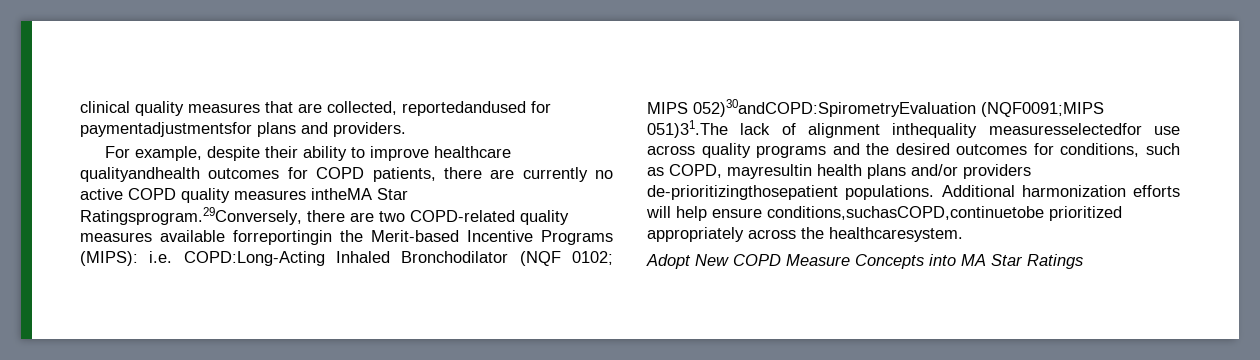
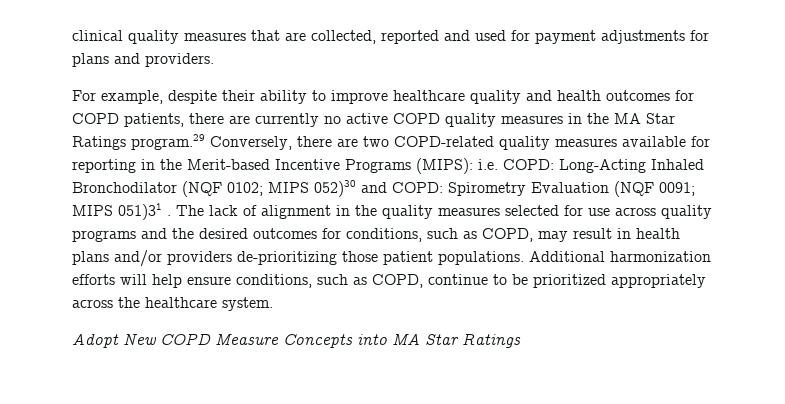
- clinical quality measures that are collected, reportedandused for paymentadjustmentsfor plans and providers.
+ clinical quality measures that are collected, reported and used for payment adjustments for plans and providers.
- For example, despite their ability to improve healthcare qualityandhealth outcomes for COPD patients, there are currently no active COPD quality measures intheMA Star Ratingsprogram.29Conversely, there are two COPD-related quality measures available forreportingin the Merit-based Incentive Programs (MIPS): i.e. COPD:Long-Acting Inhaled Bronchodilator (NQF 0102; MIPS 052)30andCOPD:SpirometryEvaluation (NQF0091;MIPS 051)31.The lack of alignment inthequality measuresselectedfor use across quality programs and the desired outcomes for conditions, such as COPD, mayresultin health plans and/or providers de-prioritizingthosepatient populations.
+ For example, despite their ability to improve healthcare quality and health outcomes for COPD patients, there are currently no active COPD quality measures in the MA Star Ratings program.29 Conversely, there are two COPD-related quality measures available for reporting in the Merit-based Incentive Programs (MIPS): i.e. COPD: Long-Acting Inhaled Bronchodilator (NQF 0102; MIPS 052)30 and COPD: Spirometry Evaluation (NQF 0091; MIPS 051)31 . The lack of alignment in the quality measures selected for use across quality programs and the desired outcomes for conditions, such as COPD, may result in health plans and/or providers de-prioritizing those patient populations.
- Additional harmonization efforts will help ensure conditions,suchasCOPD,continuetobe prioritized appropriately across the healthcaresystem.
+ Additional harmonization efforts will help ensure conditions, such as COPD, continue to be prioritized appropriately across the healthcare system.

